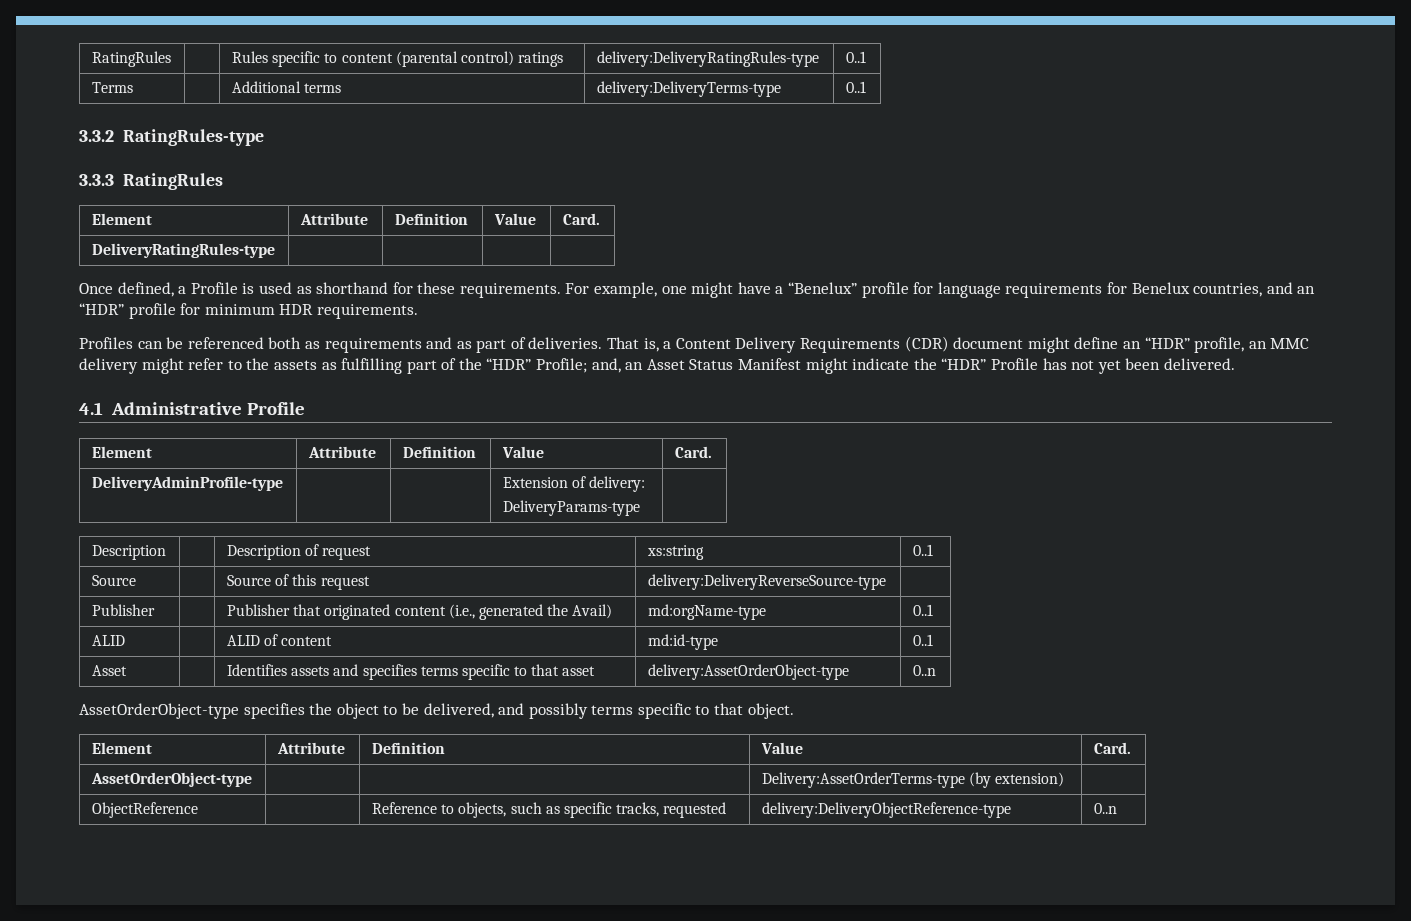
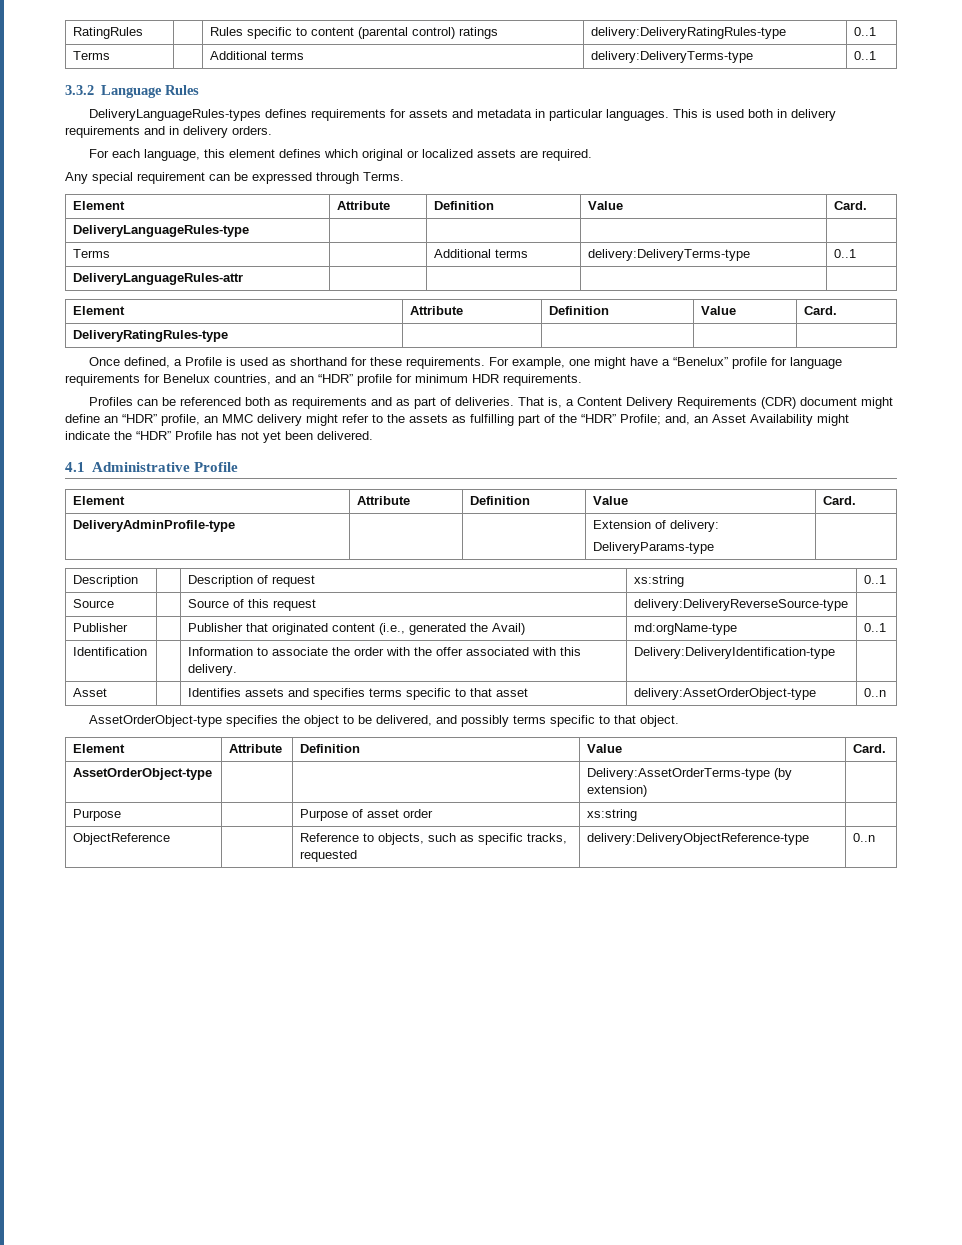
- 3.3.2 RatingRules-type
- 3.3.3 RatingRules
+ 3.3.2 Language Rules
+ DeliveryLanguageRules-types defines requirements for assets and metadata in particular languages. This is used both in delivery requirements and in delivery orders.
+ For each language, this element defines which original or localized assets are required.
+ Any special requirement can be expressed through Terms.
+ Element | Attribute | Definition | Value | Card.
+ DeliveryLanguageRules-type | | | |
+ Terms | | Additional terms | delivery:DeliveryTerms-type | 0..1
+ DeliveryLanguageRules-attr | | | |
- That is, a Content Delivery Requirements (CDR) document might define an “HDR” profile, an MMC delivery might refer to the assets as fulfilling part of the “HDR” Profile; and, an Asset Status Manifest might indicate the “HDR” Profile has not yet been delivered.
+ That is, a Content Delivery Requirements (CDR) document might define an “HDR” profile, an MMC delivery might refer to the assets as fulfilling part of the “HDR” Profile; and, an Asset Availability might indicate the “HDR” Profile has not yet been delivered.
- ALID | | ALID of content | md:id-type | 0..1
+ Identification | | Information to associate the order with the offer associated with this delivery. | Delivery:DeliveryIdentification-type |
+ Purpose | | Purpose of asset order | xs:string |

